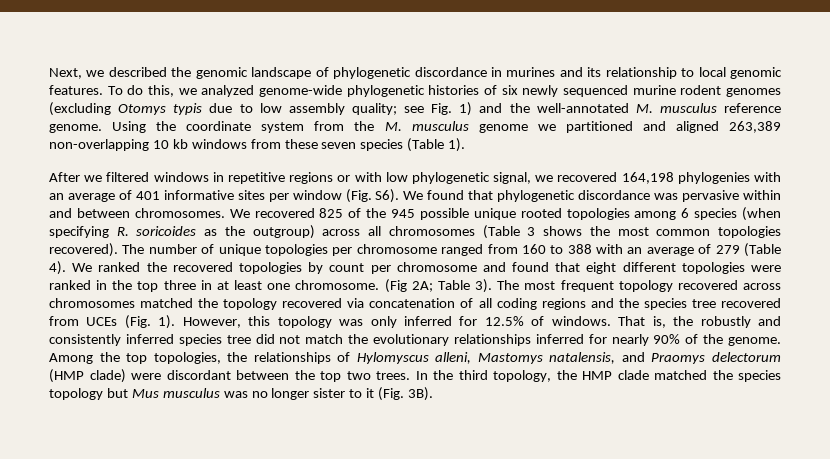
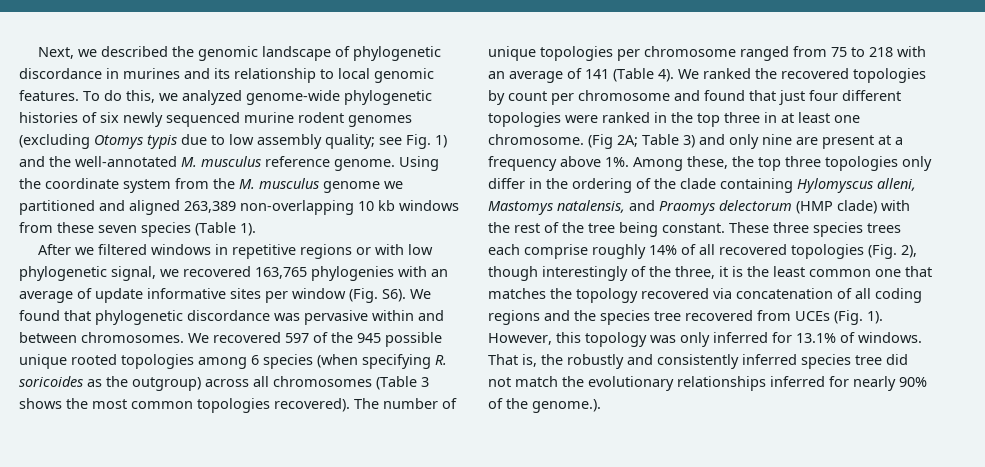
- After we filtered windows in repetitive regions or with low phylogenetic signal, we recovered 164,198 phylogenies with an average of 401 informative sites per window (Fig. S6). We found that phylogenetic discordance was pervasive within and between chromosomes.
+ After we filtered windows in repetitive regions or with low phylogenetic signal, we recovered 163,765 phylogenies with an average of update informative sites per window (Fig. S6). We found that phylogenetic discordance was pervasive within and between chromosomes.
- We recovered 825 of the 945 possible unique rooted topologies among 6 species (when specifying R. soricoides as the outgroup) across all chromosomes (Table 3 shows the most common topologies recovered).
+ We recovered 597 of the 945 possible unique rooted topologies among 6 species (when specifying R. soricoides as the outgroup) across all chromosomes (Table 3 shows the most common topologies recovered).
- The number of unique topologies per chromosome ranged from 160 to 388 with an average of 279 (Table 4).
+ The number of unique topologies per chromosome ranged from 75 to 218 with an average of 141 (Table 4).
- We ranked the recovered topologies by count per chromosome and found that eight different topologies were ranked in the top three in at least one chromosome.
+ We ranked the recovered topologies by count per chromosome and found that just four different topologies were ranked in the top three in at least one chromosome.
- (Fig 2A; Table 3). The most frequent topology recovered across chromosomes matched the topology recovered via concatenation of all coding regions and the species tree recovered from UCEs (Fig. 1).
+ (Fig 2A; Table 3) and only nine are present at a frequency above 1%. Among these, the top three topologies only differ in the ordering of the clade containing Hylomyscus alleni, Mastomys natalensis, and Praomys delectorum (HMP clade) with the rest of the tree being constant. These three species trees each comprise roughly 14% of all recovered topologies (Fig. 2), though interestingly of the three, it is the least common one that matches the topology recovered via concatenation of all coding regions and the species tree recovered from UCEs (Fig. 1).
- However, this topology was only inferred for 12.5% of windows.
+ However, this topology was only inferred for 13.1% of windows.
- That is, the robustly and consistently inferred species tree did not match the evolutionary relationships inferred for nearly 90% of the genome. Among the top topologies, the relationships of Hylomyscus alleni, Mastomys natalensis, and Praomys delectorum (HMP clade) were discordant between the top two trees. In the third topology, the HMP clade matched the species topology but Mus musculus was no longer sister to it (Fig. 3B).
+ That is, the robustly and consistently inferred species tree did not match the evolutionary relationships inferred for nearly 90% of the genome.).

